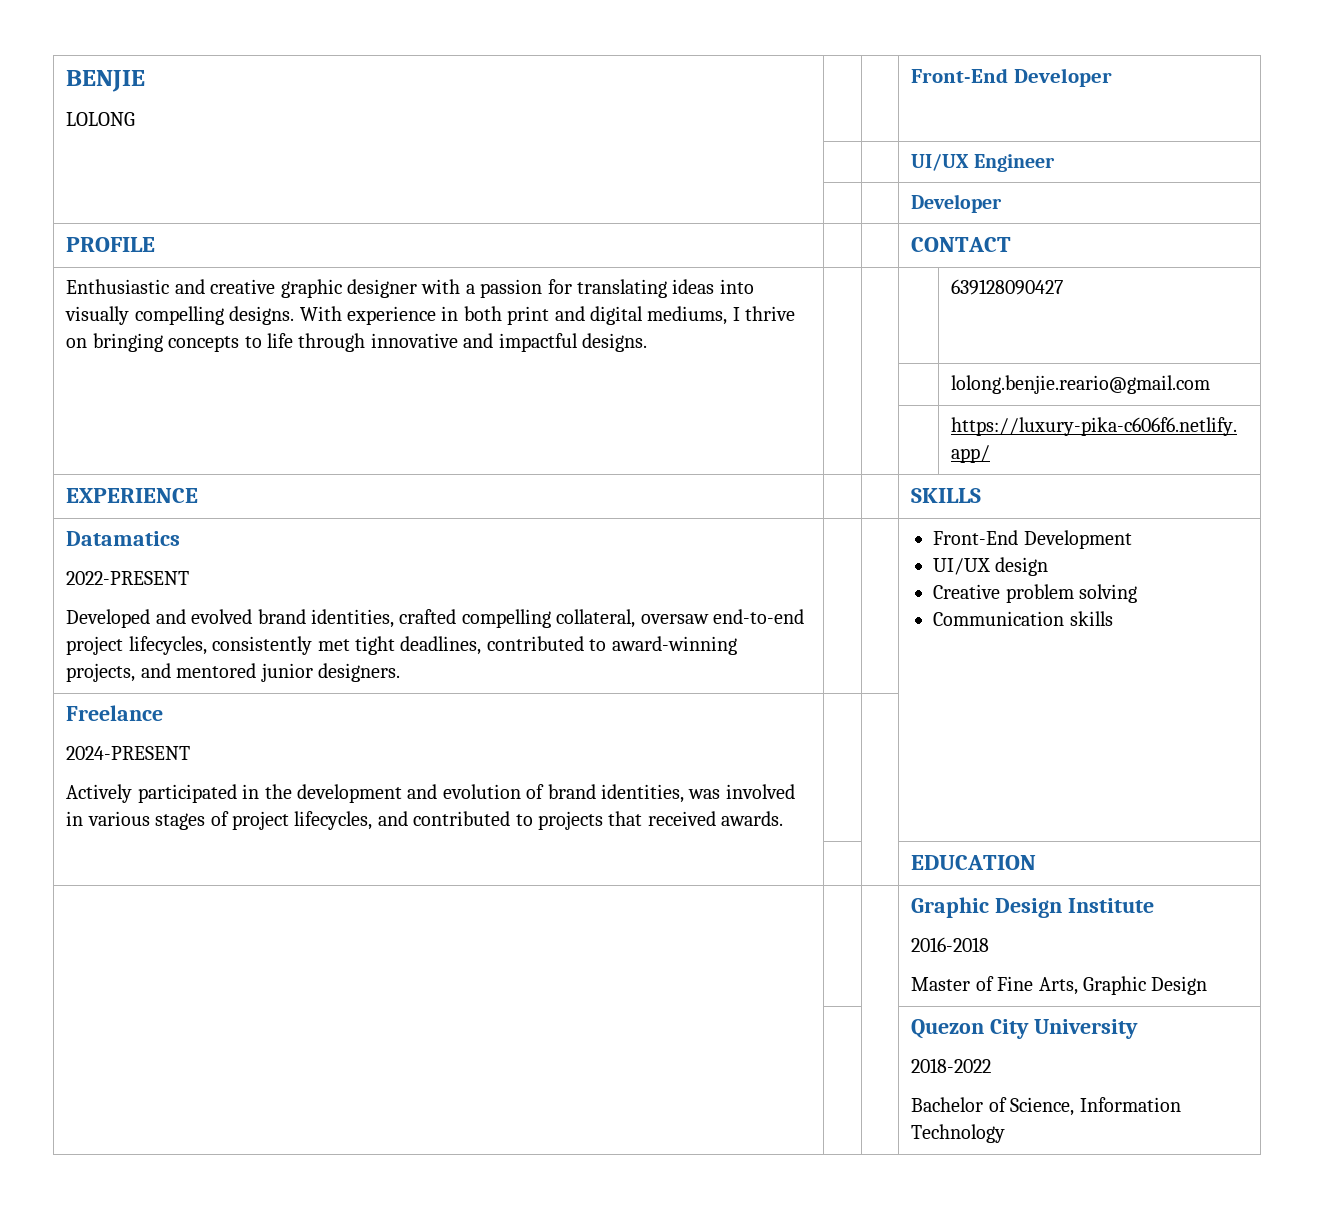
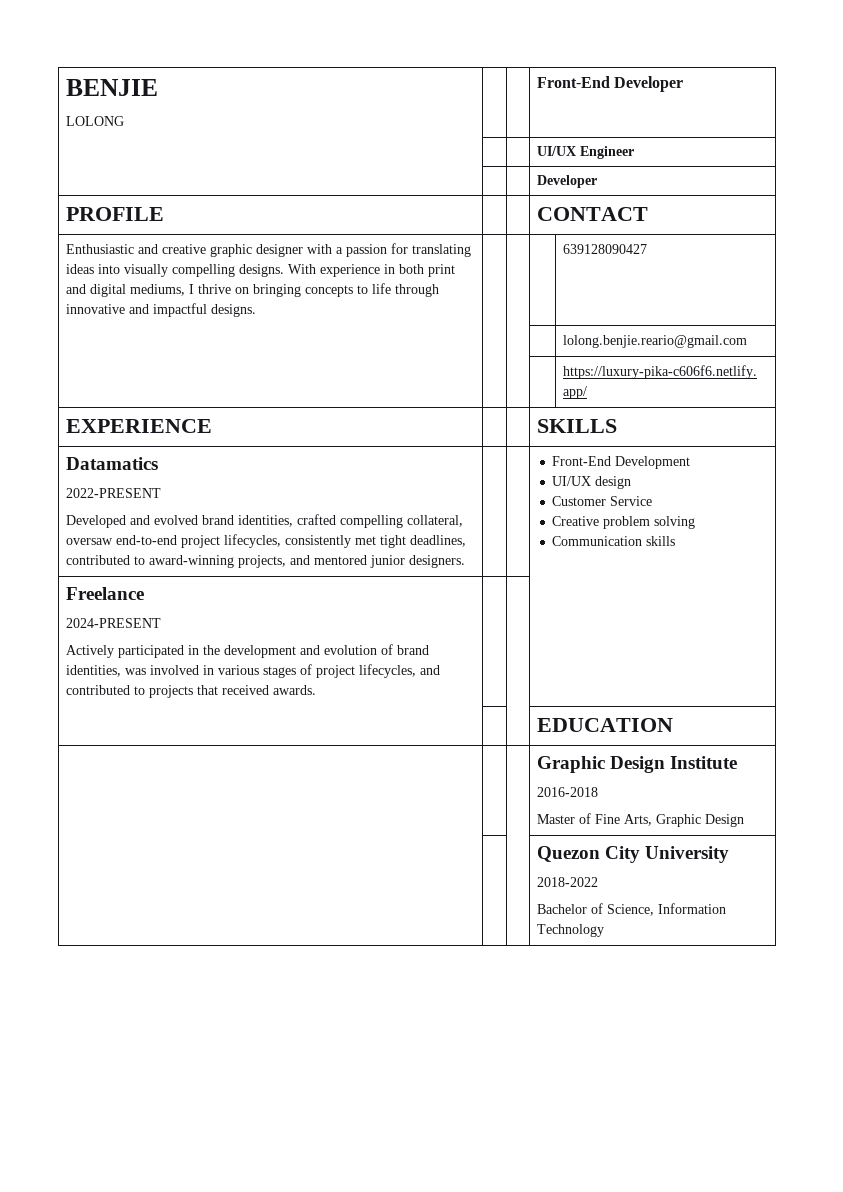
  Datamatics
  2022-PRESENT
  Developed and evolved brand identities, crafted compelling collateral, oversaw end-to-end project lifecycles, consistently met tight deadlines, contributed to award-winning projects, and mentored junior designers. | | | Front-End Development
  UI/UX design
+ Customer Service

